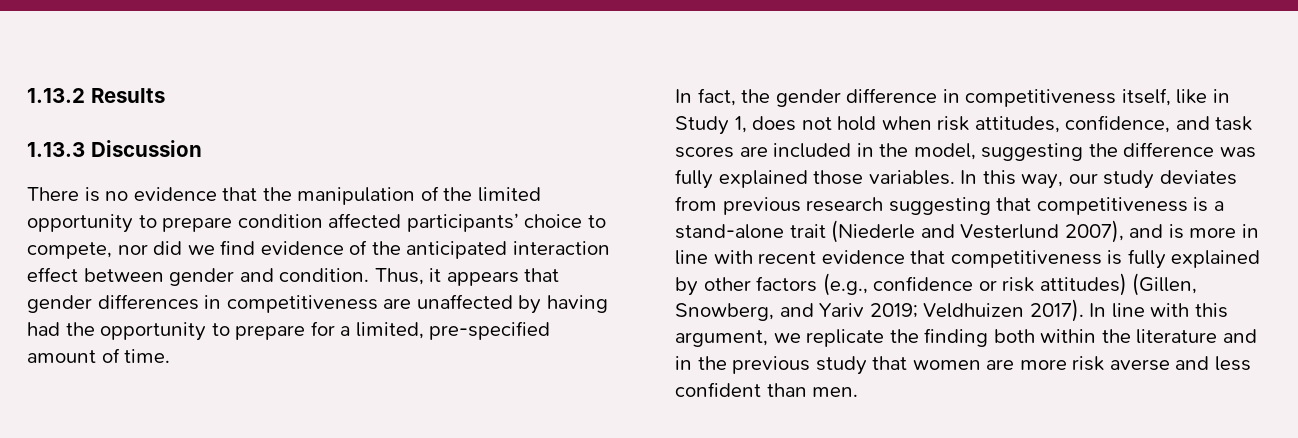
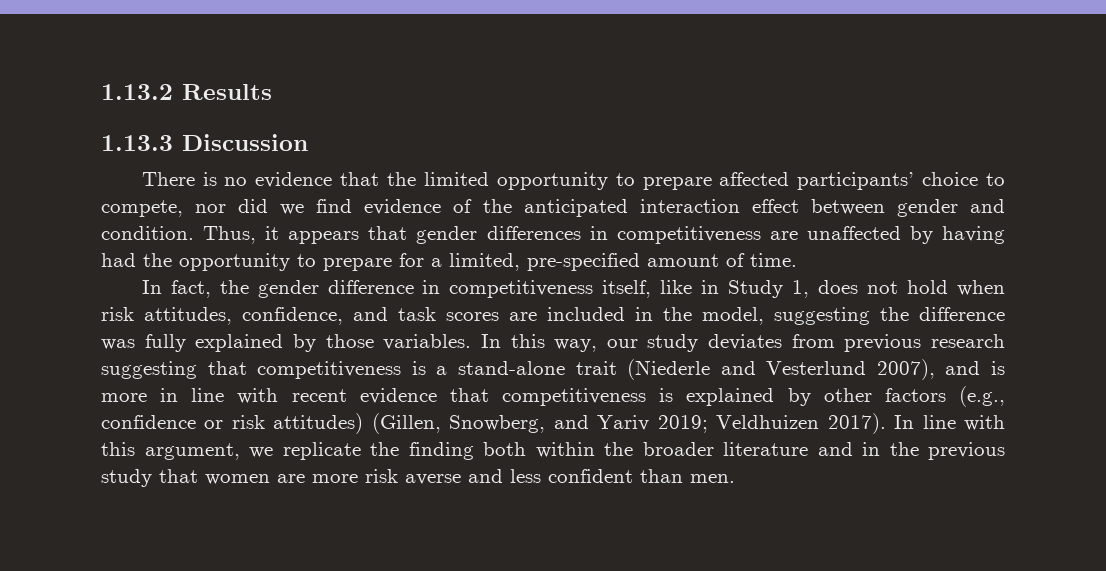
- There is no evidence that the manipulation of the limited opportunity to prepare condition affected participants’ choice to compete, nor did we find evidence of the anticipated interaction effect between gender and condition.
+ There is no evidence that the limited opportunity to prepare affected participants’ choice to compete, nor did we find evidence of the anticipated interaction effect between gender and condition.
- In fact, the gender difference in competitiveness itself, like in Study 1, does not hold when risk attitudes, confidence, and task scores are included in the model, suggesting the difference was fully explained those variables.
+ In fact, the gender difference in competitiveness itself, like in Study 1, does not hold when risk attitudes, confidence, and task scores are included in the model, suggesting the difference was fully explained by those variables.
- In this way, our study deviates from previous research suggesting that competitiveness is a stand-alone trait (Niederle and Vesterlund 2007), and is more in line with recent evidence that competitiveness is fully explained by other factors (e.g., confidence or risk attitudes) (Gillen, Snowberg, and Yariv 2019; Veldhuizen 2017).
+ In this way, our study deviates from previous research suggesting that competitiveness is a stand-alone trait (Niederle and Vesterlund 2007), and is more in line with recent evidence that competitiveness is explained by other factors (e.g., confidence or risk attitudes) (Gillen, Snowberg, and Yariv 2019; Veldhuizen 2017).
- In line with this argument, we replicate the finding both within the literature and in the previous study that women are more risk averse and less confident than men.
+ In line with this argument, we replicate the finding both within the broader literature and in the previous study that women are more risk averse and less confident than men.

